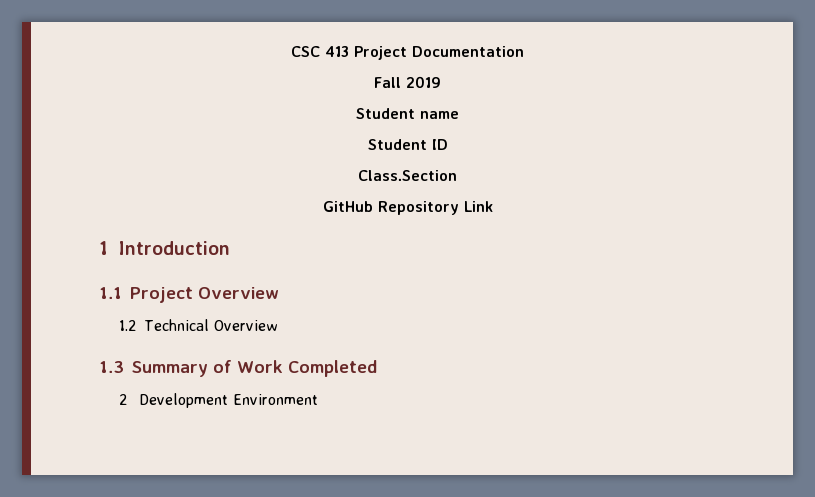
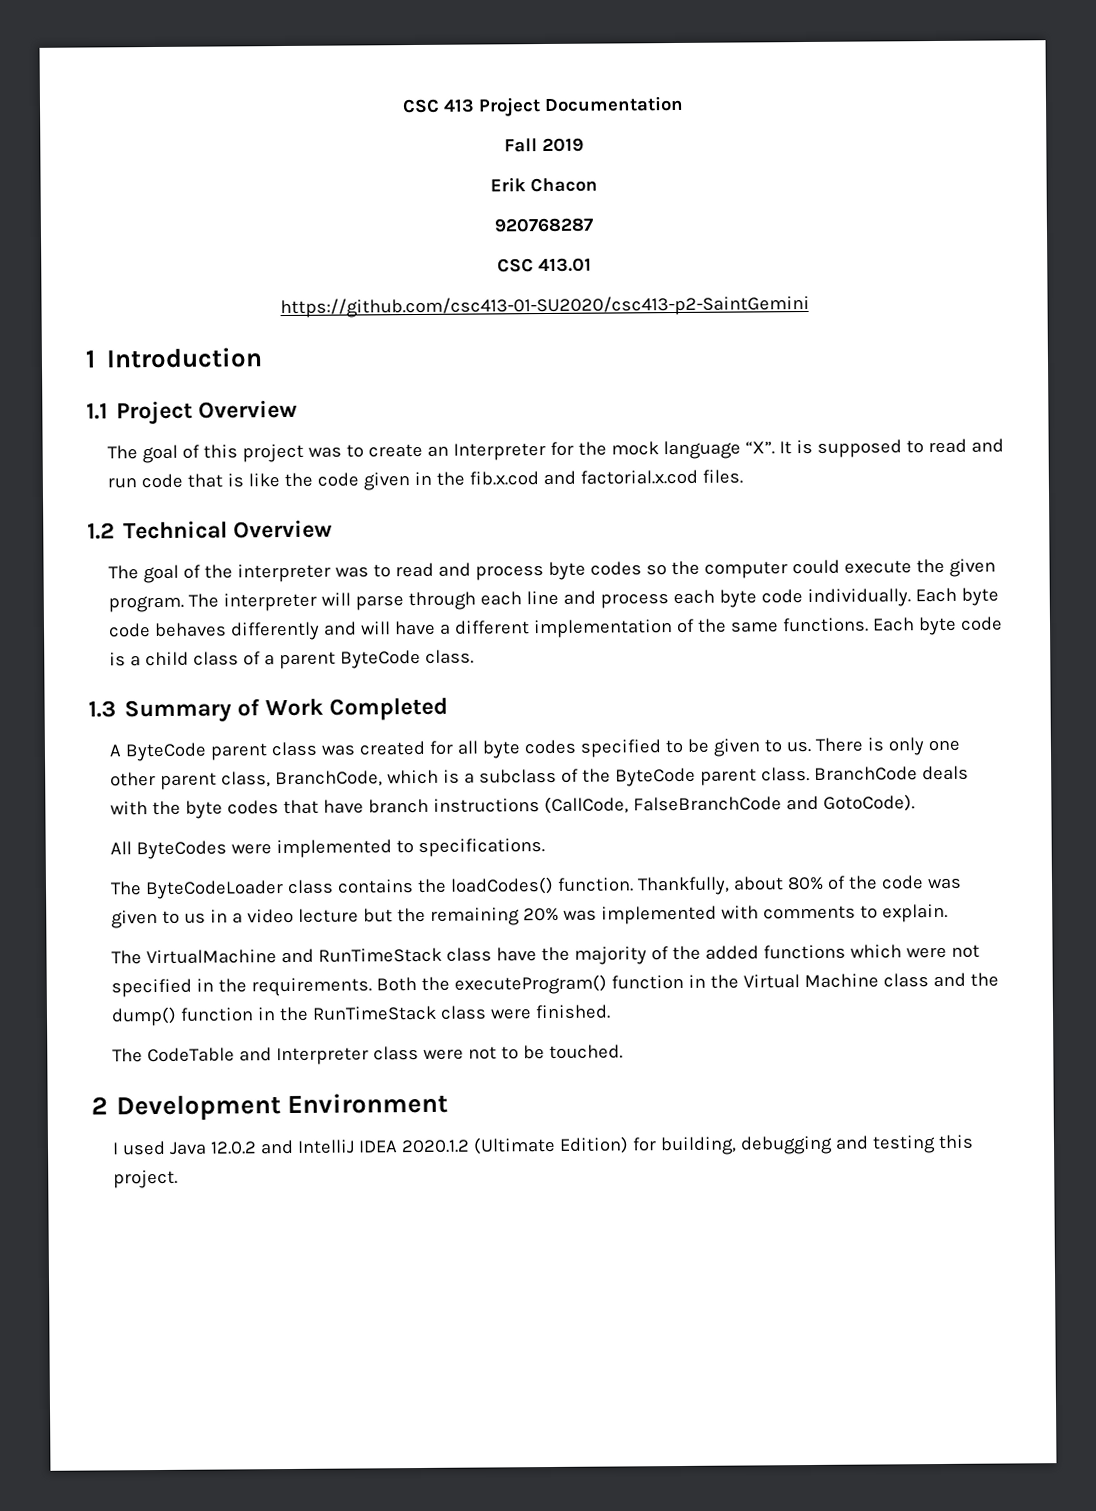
- Student name
- Student ID
- Class.Section
- GitHub Repository Link
+ Erik Chacon
+ 920768287
+ CSC 413.01
+ https://github.com/csc413-01-SU2020/csc413-p2-SaintGemini
+ The goal of this project was to create an Interpreter for the mock language “X”. It is supposed to read and run code that is like the code given in the fib.x.cod and factorial.x.cod files.
  1.2 Technical Overview
+ The goal of the interpreter was to read and process byte codes so the computer could execute the given program. The interpreter will parse through each line and process each byte code individually. Each byte code behaves differently and will have a different implementation of the same functions. Each byte code is a child class of a parent ByteCode class.
+ A ByteCode parent class was created for all byte codes specified to be given to us. There is only one other parent class, BranchCode, which is a subclass of the ByteCode parent class. BranchCode deals with the byte codes that have branch instructions (CallCode, FalseBranchCode and GotoCode).
+ All ByteCodes were implemented to specifications.
+ The ByteCodeLoader class contains the loadCodes() function. Thankfully, about 80% of the code was given to us in a video lecture but the remaining 20% was implemented with comments to explain.
+ The VirtualMachine and RunTimeStack class have the majority of the added functions which were not specified in the requirements. Both the executeProgram() function in the Virtual Machine class and the dump() function in the RunTimeStack class were finished.
+ The CodeTable and Interpreter class were not to be touched.
  2 Development Environment
+ I used Java 12.0.2 and IntelliJ IDEA 2020.1.2 (Ultimate Edition) for building, debugging and testing this project.

